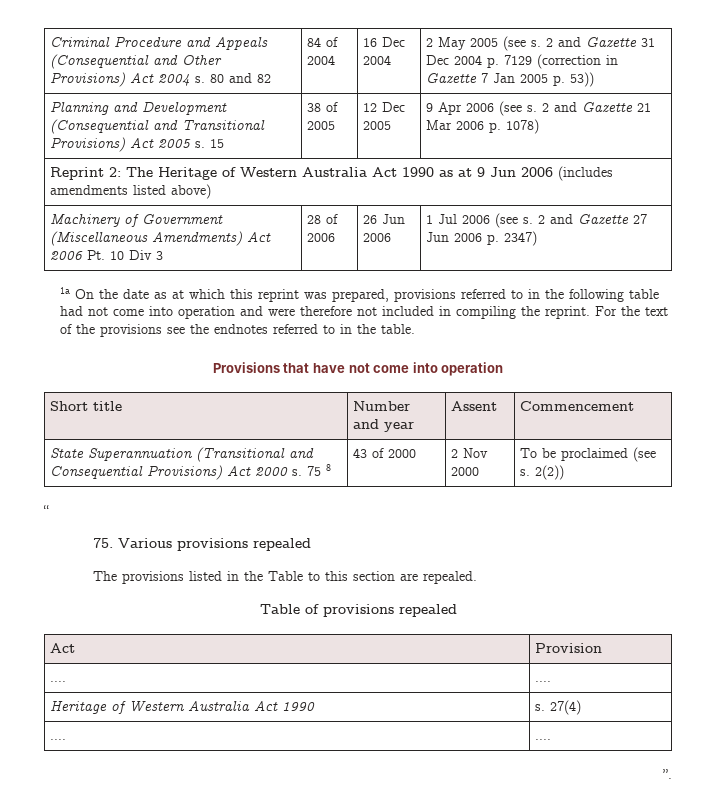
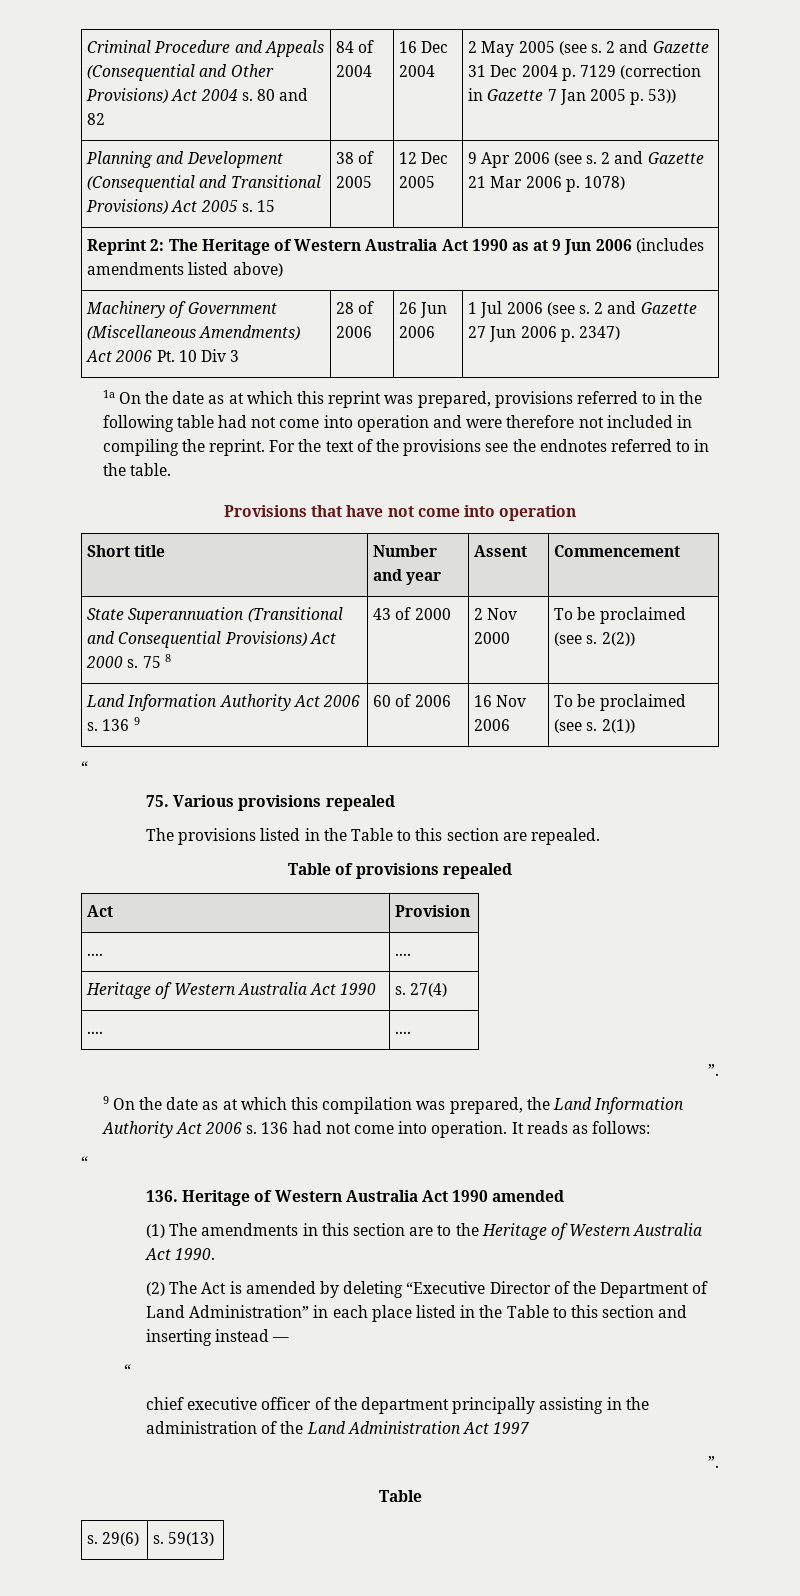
+ Land Information Authority Act 2006 s. 136 9 | 60 of 2006 | 16 Nov 2006 | To be proclaimed (see s. 2(1))
+ 9 On the date as at which this compilation was prepared, the Land Information Authority Act 2006 s. 136 had not come into operation. It reads as follows:
+ “
+ 136. Heritage of Western Australia Act 1990 amended
+ (1) The amendments in this section are to the Heritage of Western Australia Act 1990.
+ (2) The Act is amended by deleting “Executive Director of the Department of Land Administration” in each place listed in the Table to this section and inserting instead —
+ “
+ chief executive officer of the department principally assisting in the administration of the Land Administration Act 1997
+ ”.
+ Table
+ s. 29(6) | s. 59(13)

